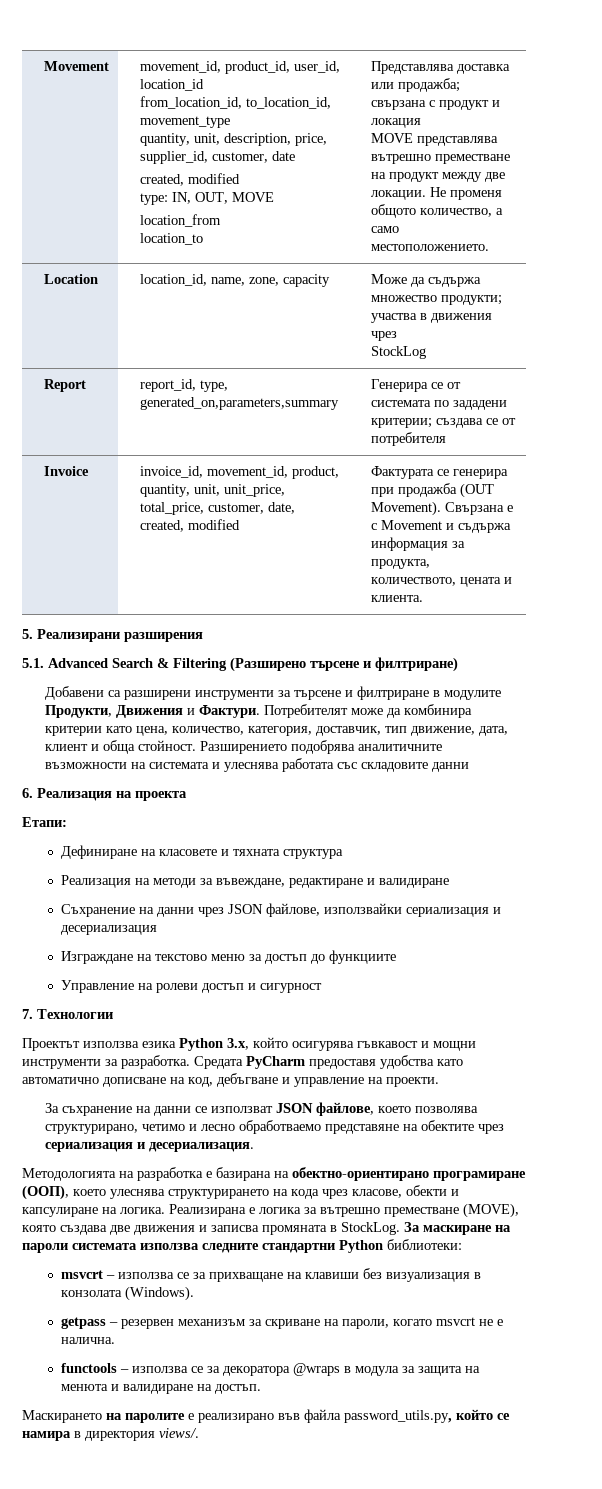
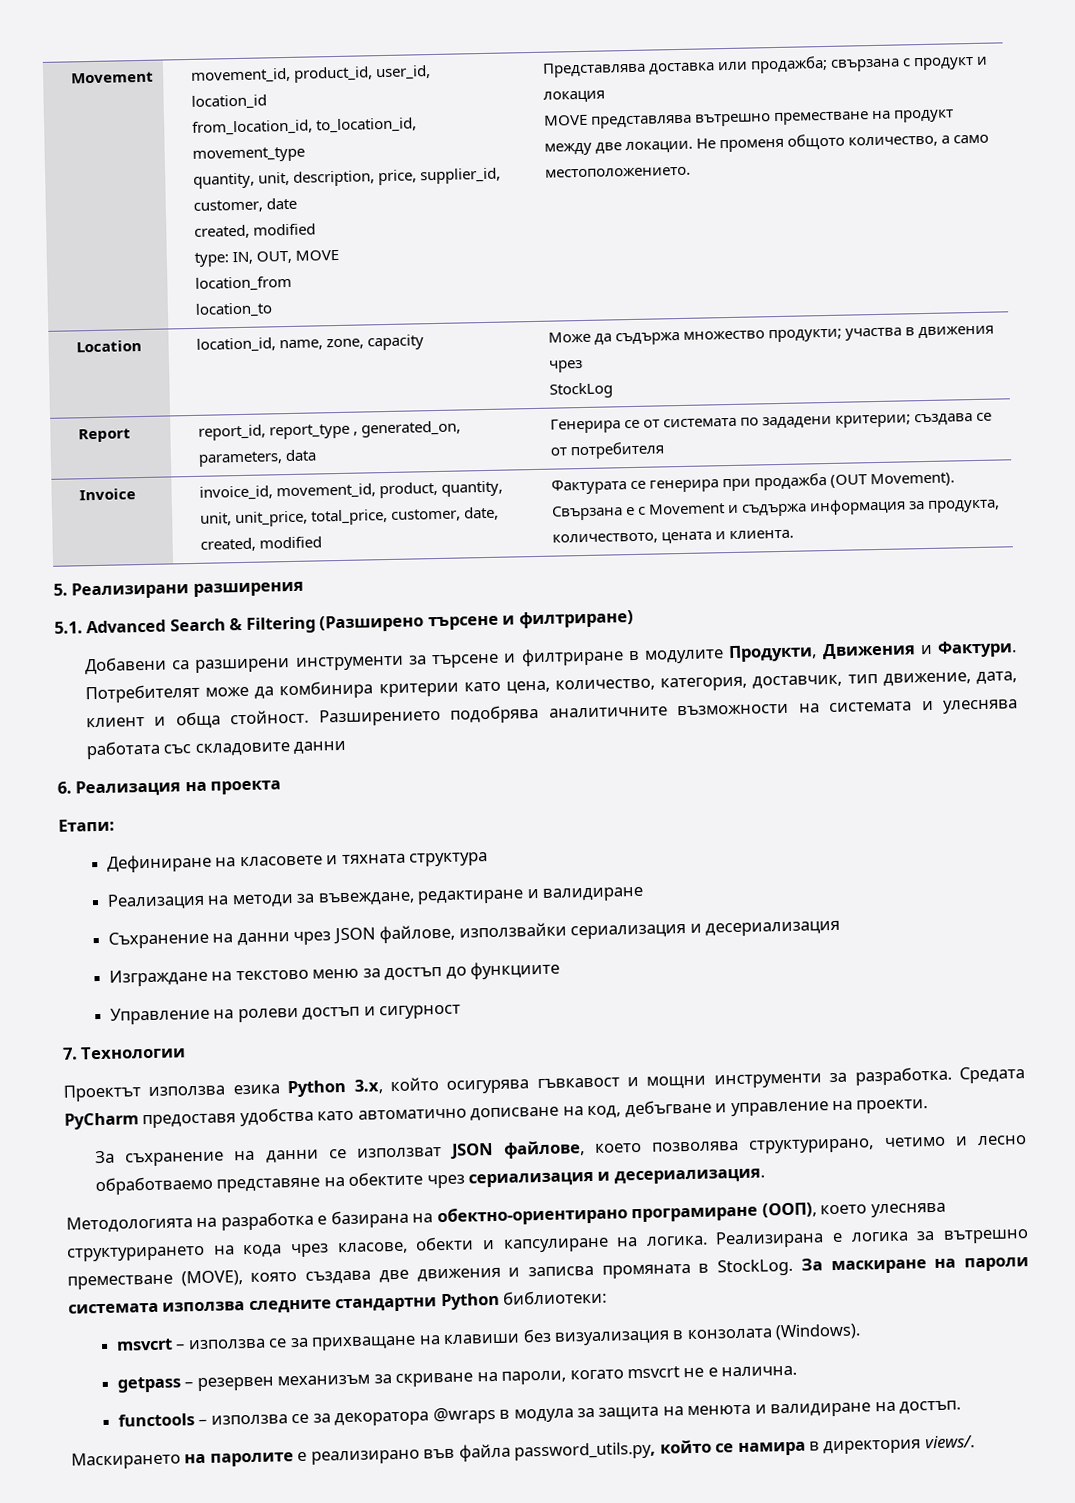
- Report | report_id, type, generated_on,parameters,summary | Генерира се от системата по зададени критерии; създава се от потребителя
+ Report | report_id, report_type , generated_on, parameters, data | Генерира се от системата по зададени критерии; създава се от потребителя

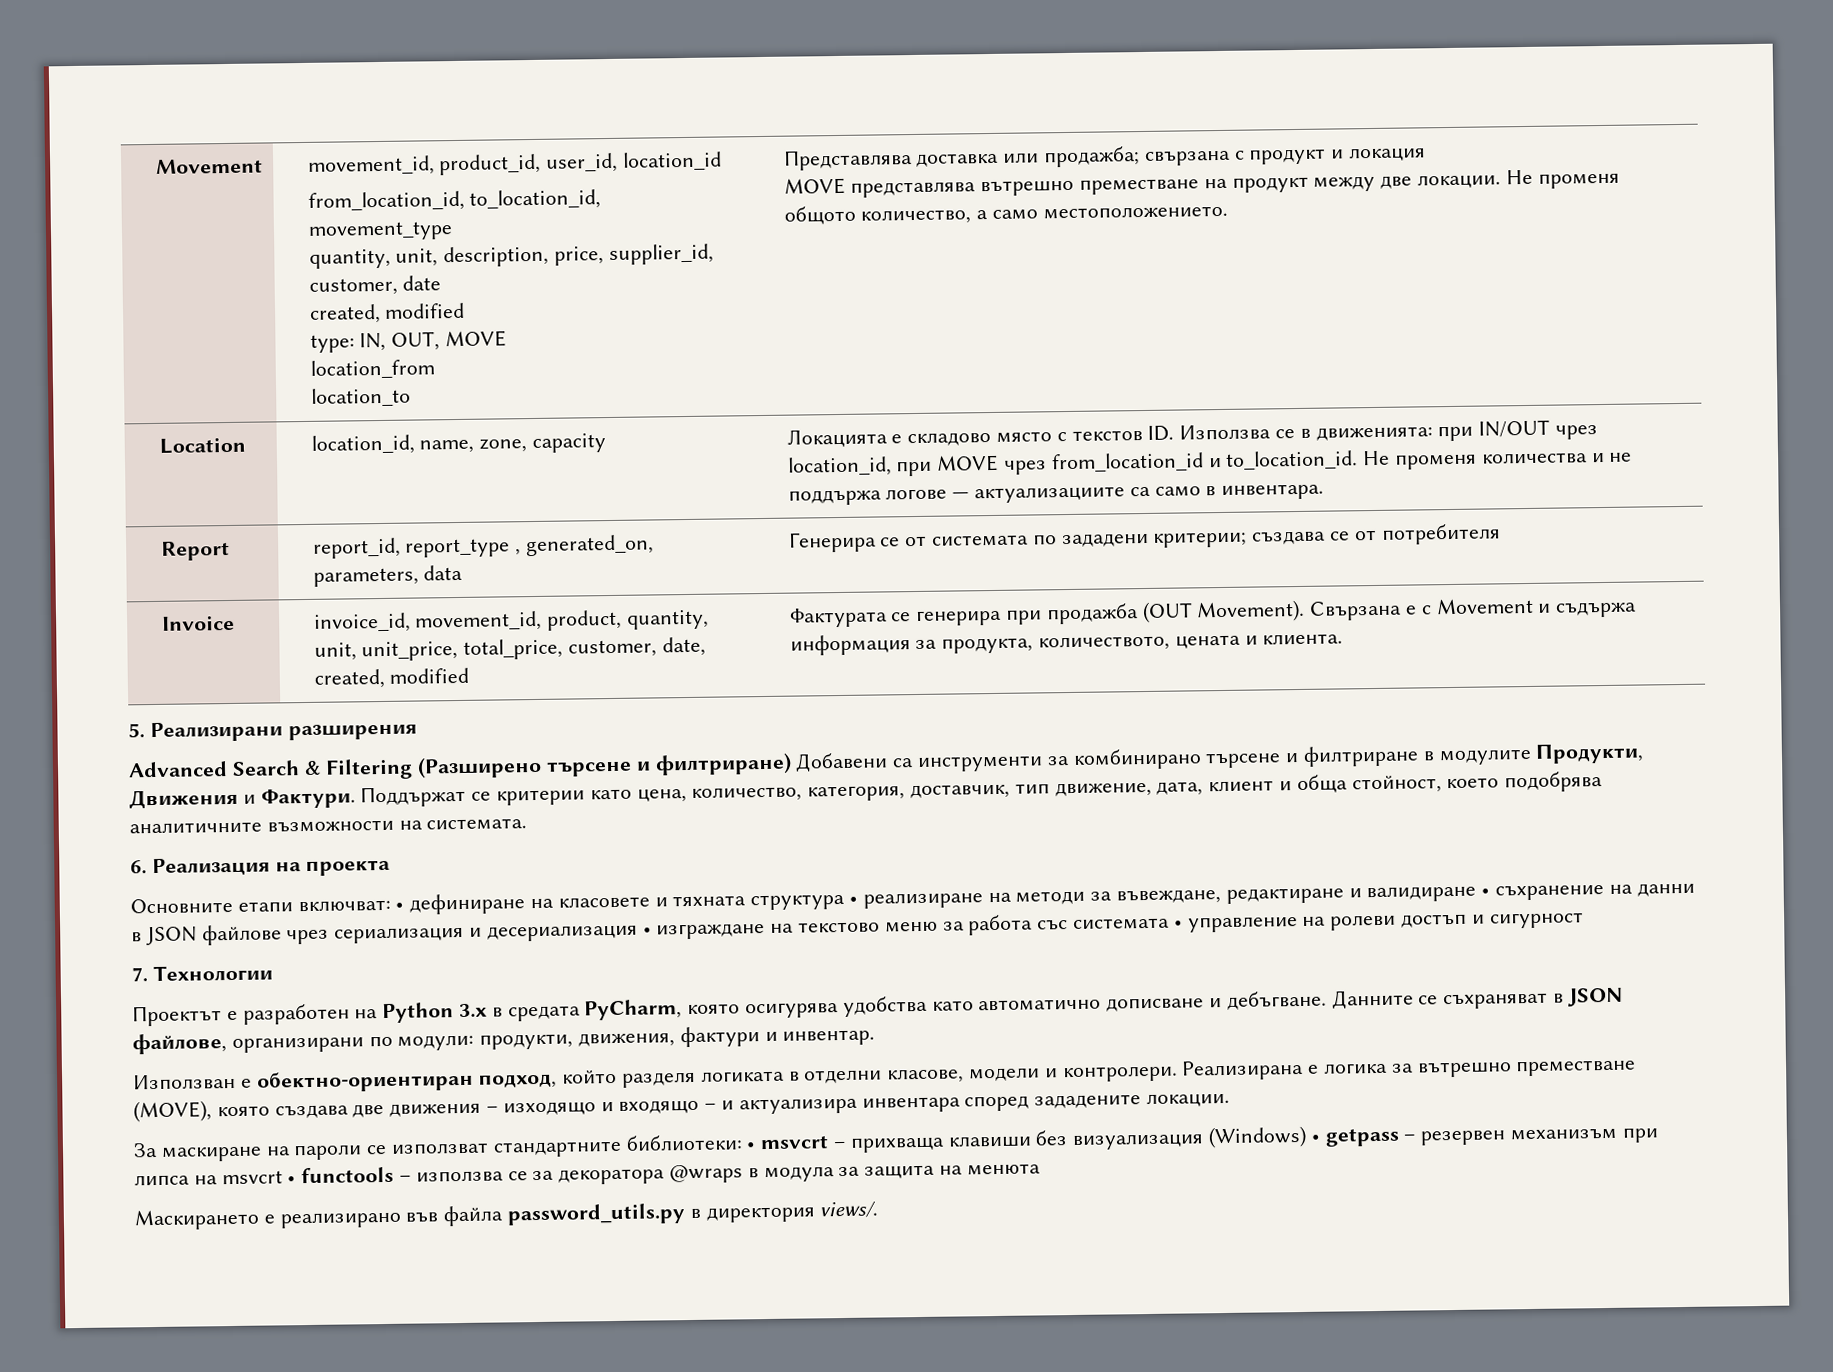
- Location | location_id, name, zone, capacity | Може да съдържа множество продукти; участва в движения чрез
- StockLog
+ Location | location_id, name, zone, capacity | Локацията е складово място с текстов ID. Използва се в движенията: при IN/OUT чрез location_id, при MOVE чрез from_location_id и to_location_id. Не променя количества и не поддържа логове — актуализациите са само в инвентара.
- 5.1. Advanced Search & Filtering (Разширено търсене и филтриране)
- Добавени са разширени инструменти за търсене и филтриране в модулите Продукти, Движения и Фактури.
+ Advanced Search & Filtering (Разширено търсене и филтриране) Добавени са инструменти за комбинирано търсене и филтриране в модулите Продукти, Движения и Фактури.
- Потребителят може да комбинира критерии като цена, количество, категория, доставчик, тип движение, дата, клиент и обща стойност. Разширението подобрява аналитичните възможности на системата и улеснява работата със складовите данни
+ Поддържат се критерии като цена, количество, категория, доставчик, тип движение, дата, клиент и обща стойност, което подобрява аналитичните възможности на системата.
- Етапи:
- Дефиниране на класовете и тяхната структура
- Реализация на методи за въвеждане, редактиране и валидиране
- Съхранение на данни чрез JSON файлове, използвайки сериализация и десериализация
- Изграждане на текстово меню за достъп до функциите
- Управление на ролеви достъп и сигурност
+ Основните етапи включват: • дефиниране на класовете и тяхната структура • реализиране на методи за въвеждане, редактиране и валидиране • съхранение на данни в JSON файлове чрез сериализация и десериализация • изграждане на текстово меню за работа със системата • управление на ролеви достъп и сигурност
- Проектът използва езика Python 3.x, който осигурява гъвкавост и мощни инструменти за разработка. Средата PyCharm предоставя удобства като автоматично дописване на код, дебъгване и управление на проекти.
- За съхранение на данни се използват JSON файлове, което позволява структурирано, четимо и лесно обработваемо представяне на обектите чрез сериализация и десериализация.
- Методологията на разработка е базирана на обектно-ориентирано програмиране (ООП), което улеснява структурирането на кода чрез класове, обекти и капсулиране на логика.
+ Проектът е разработен на Python 3.x в средата PyCharm, която осигурява удобства като автоматично дописване и дебъгване. Данните се съхраняват в JSON файлове, организирани по модули: продукти, движения, фактури и инвентар.
+ Използван е обектно-ориентиран подход, който разделя логиката в отделни класове, модели и контролери.
- Реализирана е логика за вътрешно преместване (MOVE), която създава две движения и записва промяната в StockLog. За маскиране на пароли системата използва следните стандартни Python библиотеки:
- msvcrt – използва се за прихващане на клавиши без визуализация в конзолата (Windows).
- getpass – резервен механизъм за скриване на пароли, когато msvcrt не е налична.
- functools – използва се за декоратора @wraps в модула за защита на менюта и валидиране на достъп.
+ Реализирана е логика за вътрешно преместване (MOVE), която създава две движения – изходящо и входящо – и актуализира инвентара според зададените локации.
+ За маскиране на пароли се използват стандартните библиотеки: • msvcrt – прихваща клавиши без визуализация (Windows) • getpass – резервен механизъм при липса на msvcrt • functools – използва се за декоратора @wraps в модула за защита на менюта
- Маскирането на паролите е реализирано във файла password_utils.py, който се намира в директория views/.
+ Маскирането е реализирано във файла password_utils.py в директория views/.

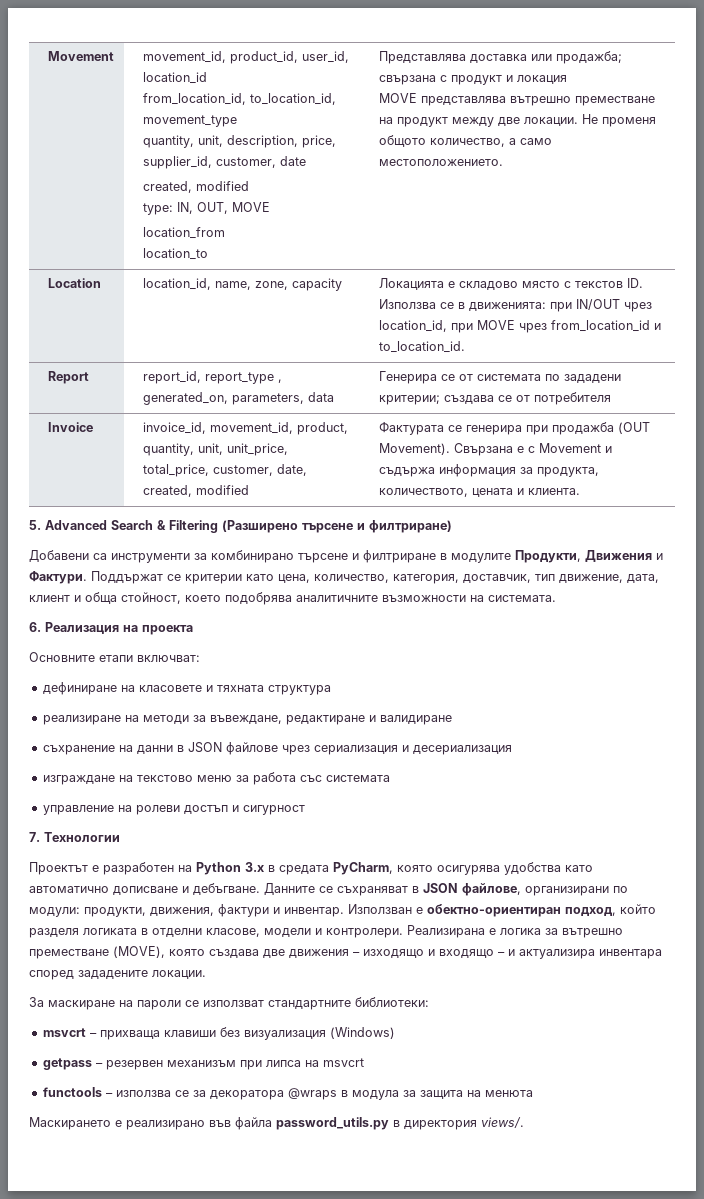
- Location | location_id, name, zone, capacity | Локацията е складово място с текстов ID. Използва се в движенията: при IN/OUT чрез location_id, при MOVE чрез from_location_id и to_location_id. Не променя количества и не поддържа логове — актуализациите са само в инвентара.
+ Location | location_id, name, zone, capacity | Локацията е складово място с текстов ID. Използва се в движенията: при IN/OUT чрез location_id, при MOVE чрез from_location_id и to_location_id.
- 5. Реализирани разширения
- Advanced Search & Filtering (Разширено търсене и филтриране) Добавени са инструменти за комбинирано търсене и филтриране в модулите Продукти, Движения и Фактури.
+ 5. Advanced Search & Filtering (Разширено търсене и филтриране)
+ Добавени са инструменти за комбинирано търсене и филтриране в модулите Продукти, Движения и Фактури.
- Основните етапи включват: • дефиниране на класовете и тяхната структура • реализиране на методи за въвеждане, редактиране и валидиране • съхранение на данни в JSON файлове чрез сериализация и десериализация • изграждане на текстово меню за работа със системата • управление на ролеви достъп и сигурност
+ Основните етапи включват:
+ дефиниране на класовете и тяхната структура
+ реализиране на методи за въвеждане, редактиране и валидиране
+ съхранение на данни в JSON файлове чрез сериализация и десериализация
+ изграждане на текстово меню за работа със системата
+ управление на ролеви достъп и сигурност
- Данните се съхраняват в JSON файлове, организирани по модули: продукти, движения, фактури и инвентар.
- Използван е обектно-ориентиран подход, който разделя логиката в отделни класове, модели и контролери.
+ Данните се съхраняват в JSON файлове, организирани по модули: продукти, движения, фактури и инвентар. Използван е обектно-ориентиран подход, който разделя логиката в отделни класове, модели и контролери.
- За маскиране на пароли се използват стандартните библиотеки: • msvcrt – прихваща клавиши без визуализация (Windows) • getpass – резервен механизъм при липса на msvcrt • functools – използва се за декоратора @wraps в модула за защита на менюта
+ За маскиране на пароли се използват стандартните библиотеки:
+ msvcrt – прихваща клавиши без визуализация (Windows)
+ getpass – резервен механизъм при липса на msvcrt
+ functools – използва се за декоратора @wraps в модула за защита на менюта

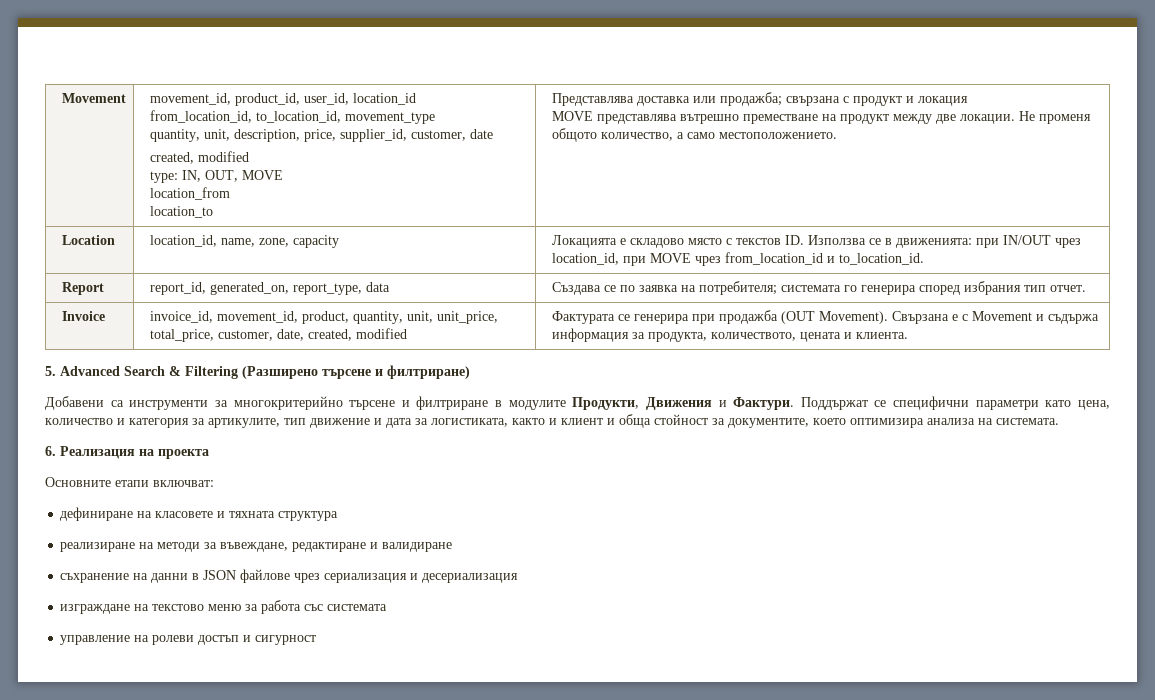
- Report | report_id, report_type , generated_on, parameters, data | Генерира се от системата по зададени критерии; създава се от потребителя
+ Report | report_id, generated_on, report_type, data | Създава се по заявка на потребителя; системата го генерира според избрания тип отчет.
- Добавени са инструменти за комбинирано търсене и филтриране в модулите Продукти, Движения и Фактури.
+ Добавени са инструменти за многокритерийно търсене и филтриране в модулите Продукти, Движения и Фактури.
- Поддържат се критерии като цена, количество, категория, доставчик, тип движение, дата, клиент и обща стойност, което подобрява аналитичните възможности на системата.
+ Поддържат се специфични параметри като цена, количество и категория за артикулите, тип движение и дата за логистиката, както и клиент и обща стойност за документите, което оптимизира анализа на системата.
- 7. Технологии
- Проектът е разработен на Python 3.x в средата PyCharm, която осигурява удобства като автоматично дописване и дебъгване. Данните се съхраняват в JSON файлове, организирани по модули: продукти, движения, фактури и инвентар. Използван е обектно-ориентиран подход, който разделя логиката в отделни класове, модели и контролери. Реализирана е логика за вътрешно преместване (MOVE), която създава две движения – изходящо и входящо – и актуализира инвентара според зададените локации.
- За маскиране на пароли се използват стандартните библиотеки:
- msvcrt – прихваща клавиши без визуализация (Windows)
- getpass – резервен механизъм при липса на msvcrt
- functools – използва се за декоратора @wraps в модула за защита на менюта
- Маскирането е реализирано във файла password_utils.py в директория views/.

